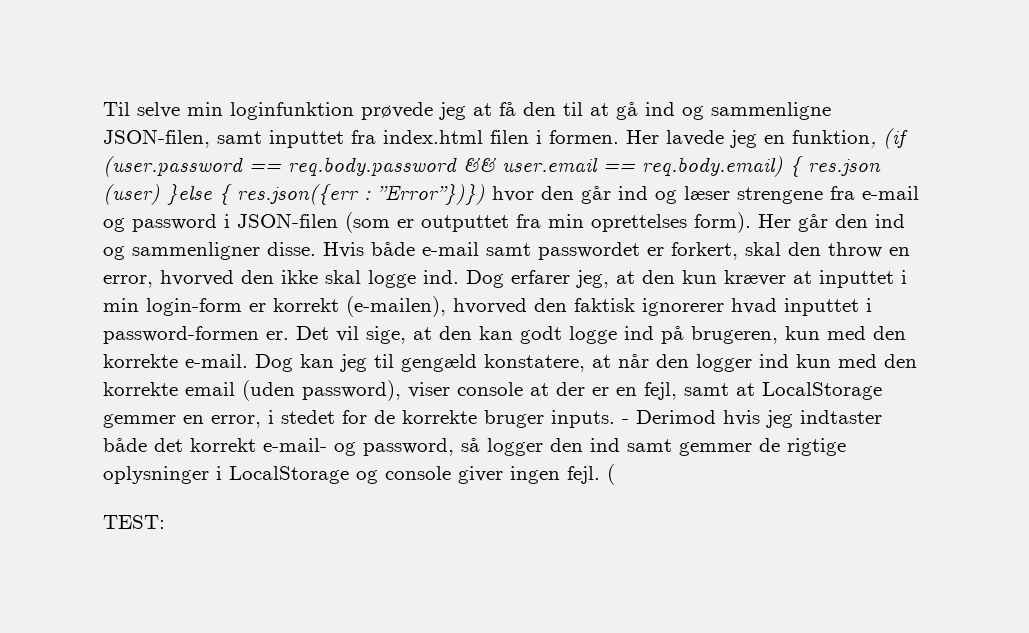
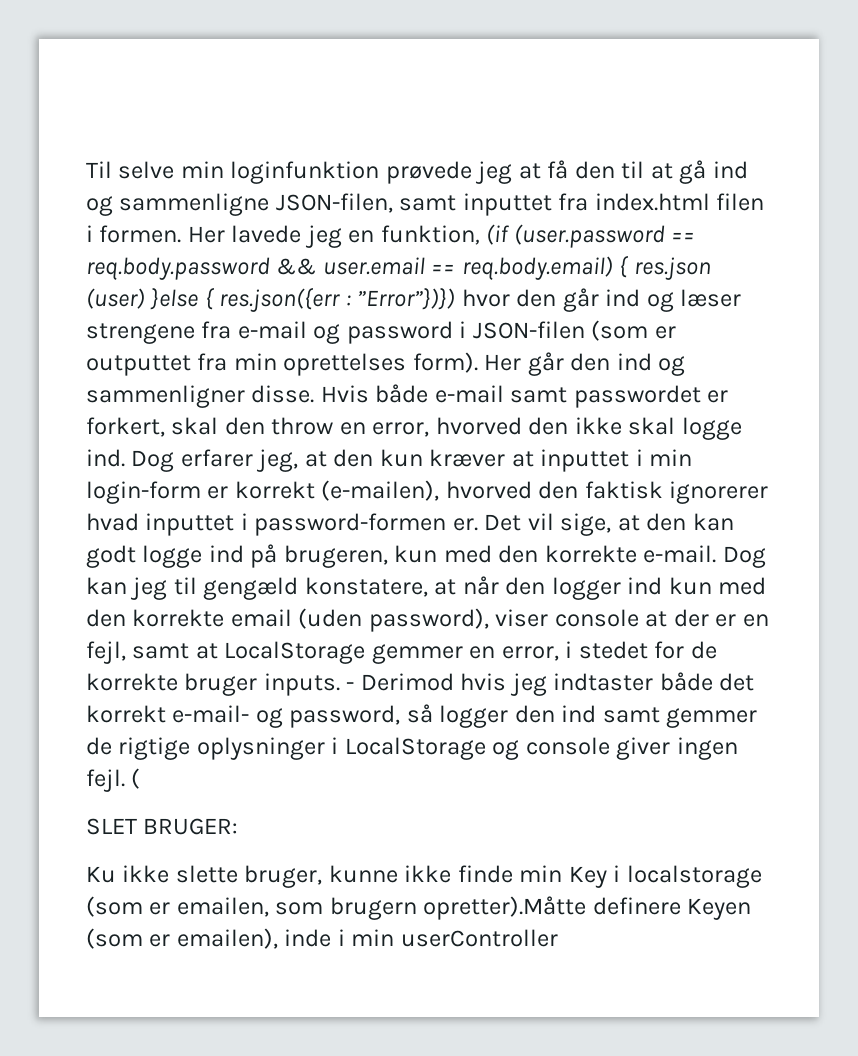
- TEST:
+ SLET BRUGER:
+ Ku ikke slette bruger, kunne ikke finde min Key i localstorage (som er emailen, som brugern opretter).Måtte definere Keyen (som er emailen), inde i min userController

